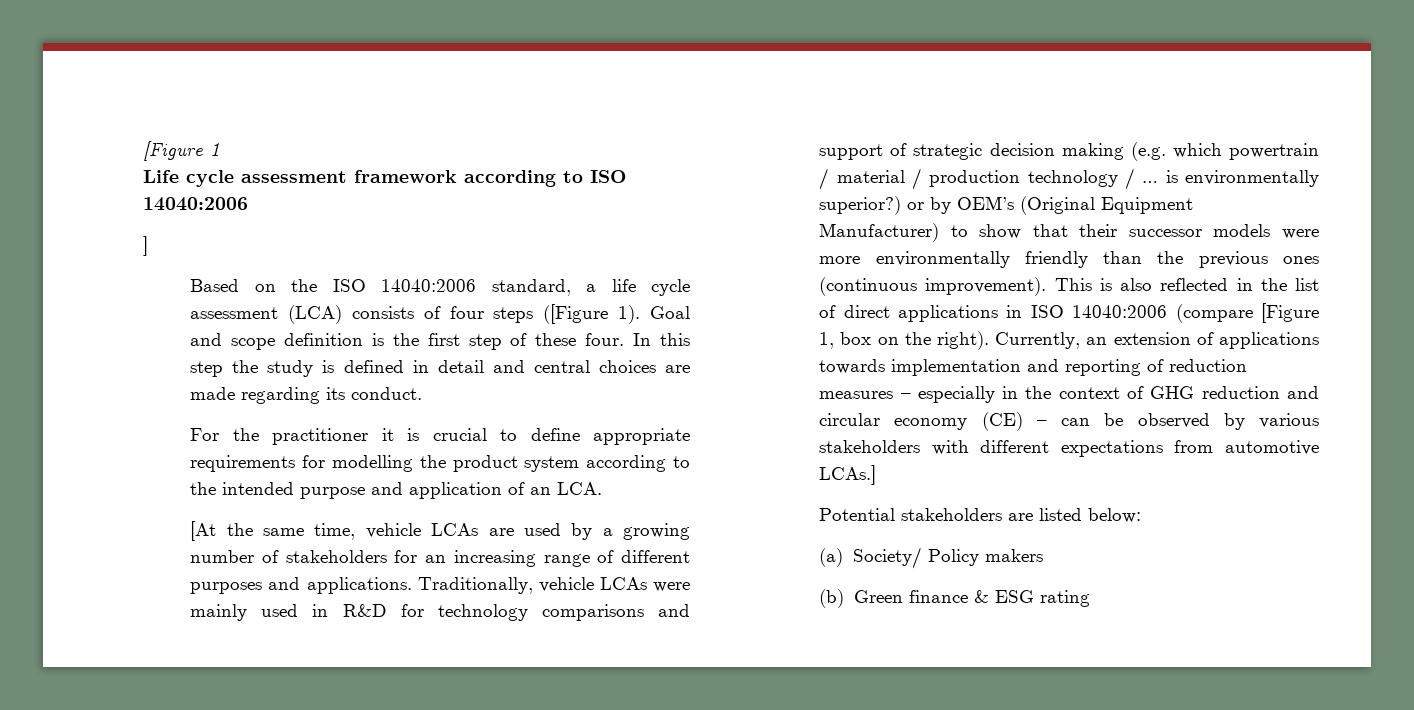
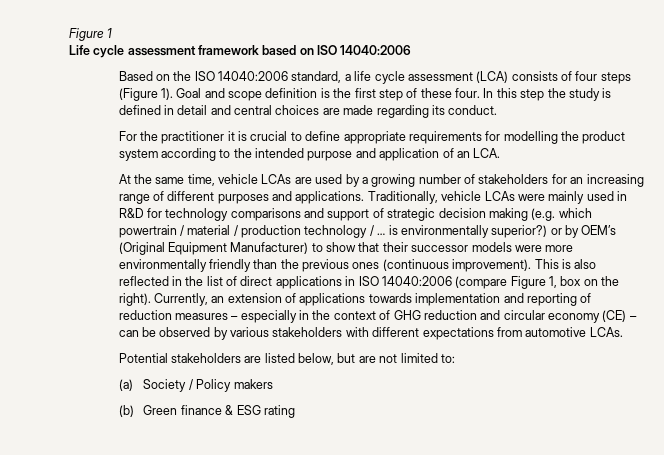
- [Figure 1
+ Figure 1
- Life cycle assessment framework according to ISO 14040:2006
- ]
+ Life cycle assessment framework based on ISO 14040:2006
- Based on the ISO 14040:2006 standard, a life cycle assessment (LCA) consists of four steps ([Figure 1).
+ Based on the ISO 14040:2006 standard, a life cycle assessment (LCA) consists of four steps (Figure 1).
- [At the same time, vehicle LCAs are used by a growing number of stakeholders for an increasing range of different purposes and applications.
+ At the same time, vehicle LCAs are used by a growing number of stakeholders for an increasing range of different purposes and applications.
- This is also reflected in the list of direct applications in ISO 14040:2006 (compare [Figure 1, box on the right).
+ This is also reflected in the list of direct applications in ISO 14040:2006 (compare Figure 1, box on the right).
- Currently, an extension of applications towards implementation and reporting of reduction measures – especially in the context of GHG reduction and circular economy (CE) – can be observed by various stakeholders with different expectations from automotive LCAs.]
+ Currently, an extension of applications towards implementation and reporting of reduction measures – especially in the context of GHG reduction and circular economy (CE) – can be observed by various stakeholders with different expectations from automotive LCAs.
- Potential stakeholders are listed below:
+ Potential stakeholders are listed below, but are not limited to:
- (a) Society/ Policy makers
+ (a) Society / Policy makers

